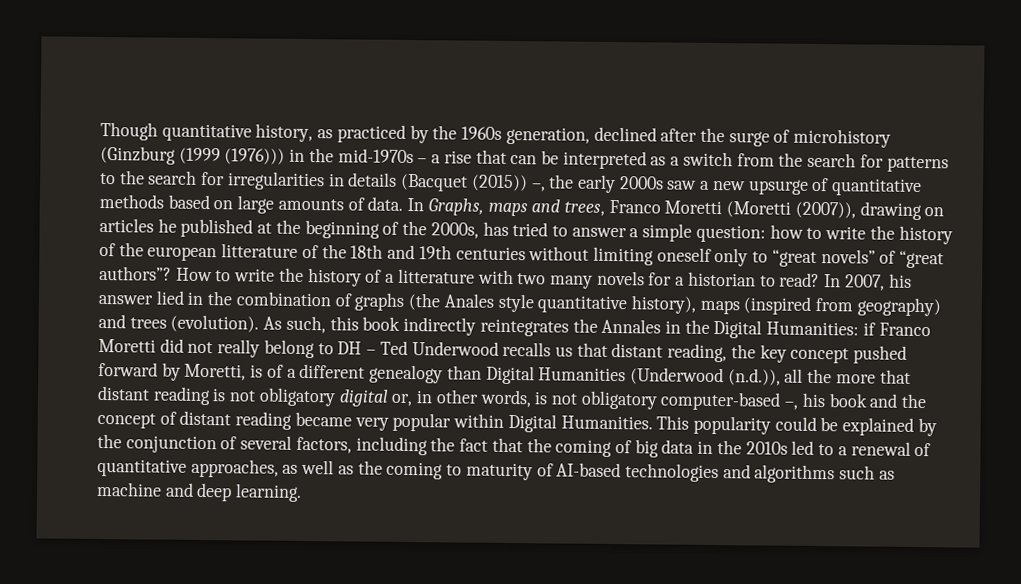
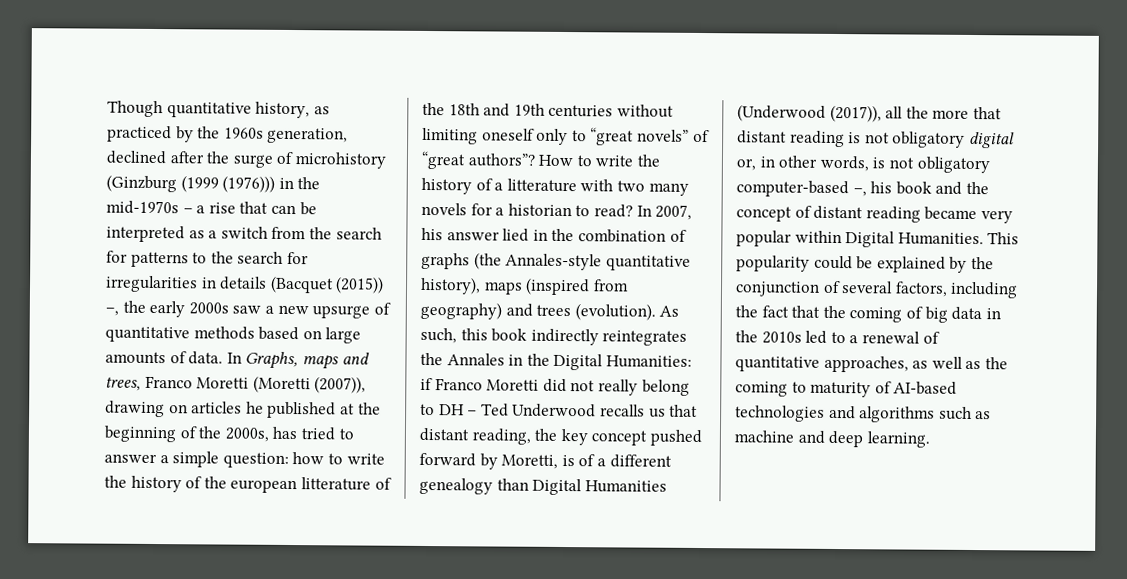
- In 2007, his answer lied in the combination of graphs (the Anales style quantitative history), maps (inspired from geography) and trees (evolution).
+ In 2007, his answer lied in the combination of graphs (the Annales-style quantitative history), maps (inspired from geography) and trees (evolution).
- if Franco Moretti did not really belong to DH – Ted Underwood recalls us that distant reading, the key concept pushed forward by Moretti, is of a different genealogy than Digital Humanities (Underwood (n.d.)), all the more that distant reading is not obligatory digital or, in other words, is not obligatory computer-based –, his book and the concept of distant reading became very popular within Digital Humanities.
+ if Franco Moretti did not really belong to DH – Ted Underwood recalls us that distant reading, the key concept pushed forward by Moretti, is of a different genealogy than Digital Humanities (Underwood (2017)), all the more that distant reading is not obligatory digital or, in other words, is not obligatory computer-based –, his book and the concept of distant reading became very popular within Digital Humanities.

